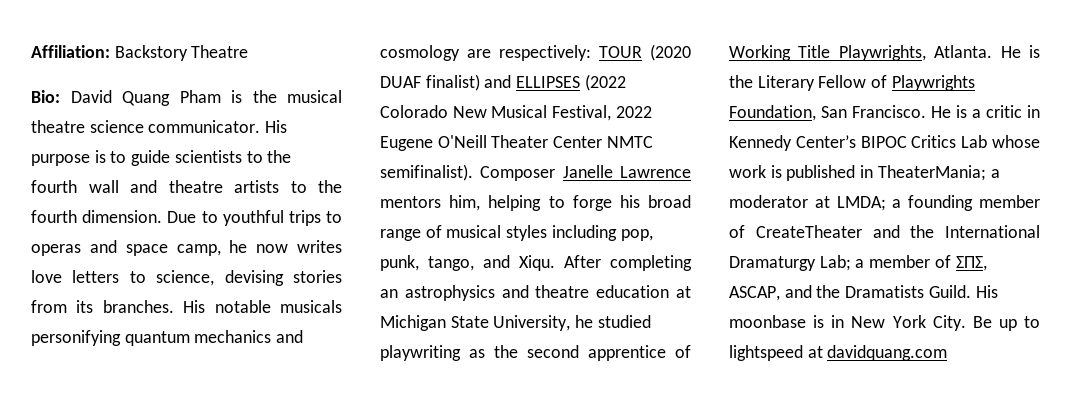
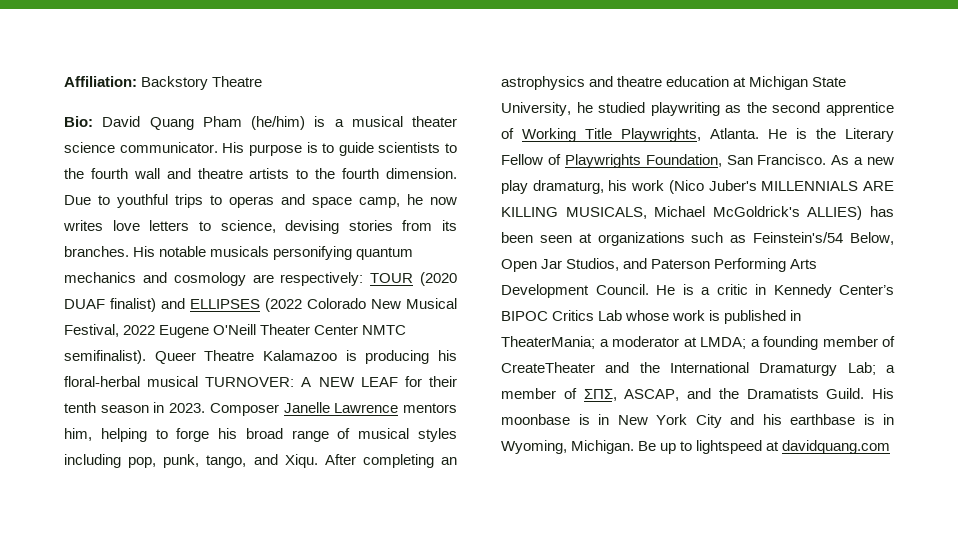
- Bio: David Quang Pham is the musical theatre science communicator.
+ Bio: David Quang Pham (he/him) is a musical theater science communicator.
+ Queer Theatre Kalamazoo is producing his floral-herbal musical TURNOVER: A NEW LEAF for their tenth season in 2023.
+ As a new play dramaturg, his work (Nico Juber's MILLENNIALS ARE KILLING MUSICALS, Michael McGoldrick's ALLIES) has been seen at organizations such as Feinstein's/54 Below, Open Jar Studios, and Paterson Performing Arts Development Council.
- His moonbase is in New York City.
+ His moonbase is in New York City and his earthbase is in Wyoming, Michigan.

